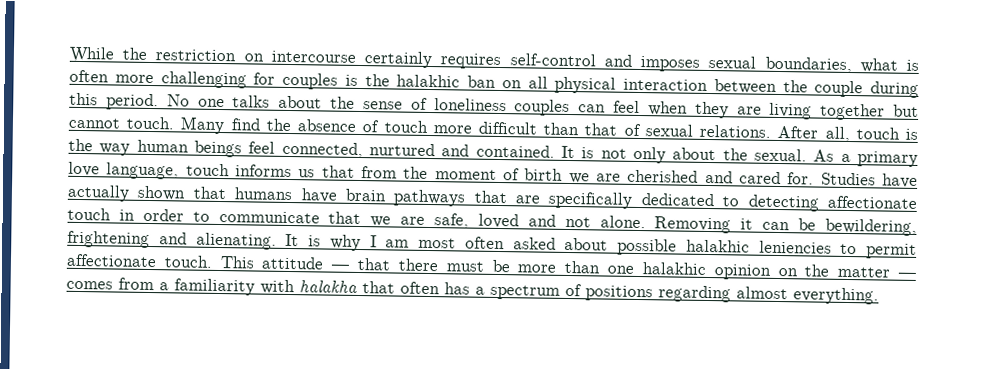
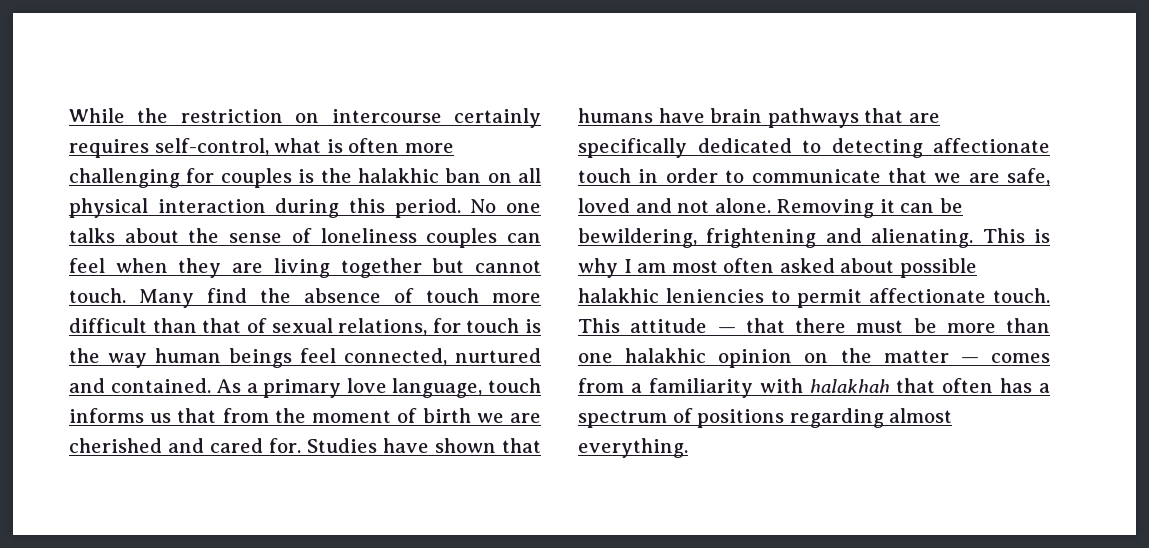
- While the restriction on intercourse certainly requires self-control and imposes sexual boundaries, what is often more challenging for couples is the halakhic ban on all physical interaction between the couple during this period.
+ While the restriction on intercourse certainly requires self-control, what is often more challenging for couples is the halakhic ban on all physical interaction during this period.
- Many find the absence of touch more difficult than that of sexual relations. After all, touch is the way human beings feel connected, nurtured and contained.
+ Many find the absence of touch more difficult than that of sexual relations, for touch is the way human beings feel connected, nurtured and contained.
- It is not only about the sexual.
- Studies have actually shown that humans have brain pathways that are specifically dedicated to detecting affectionate touch in order to communicate that we are safe, loved and not alone.
+ Studies have shown that humans have brain pathways that are specifically dedicated to detecting affectionate touch in order to communicate that we are safe, loved and not alone.
- It is why I am most often asked about possible halakhic leniencies to permit affectionate touch.
+ This is why I am most often asked about possible halakhic leniencies to permit affectionate touch.
- This attitude — that there must be more than one halakhic opinion on the matter — comes from a familiarity with halakha that often has a spectrum of positions regarding almost everything.
+ This attitude — that there must be more than one halakhic opinion on the matter — comes from a familiarity with halakhah that often has a spectrum of positions regarding almost everything.

